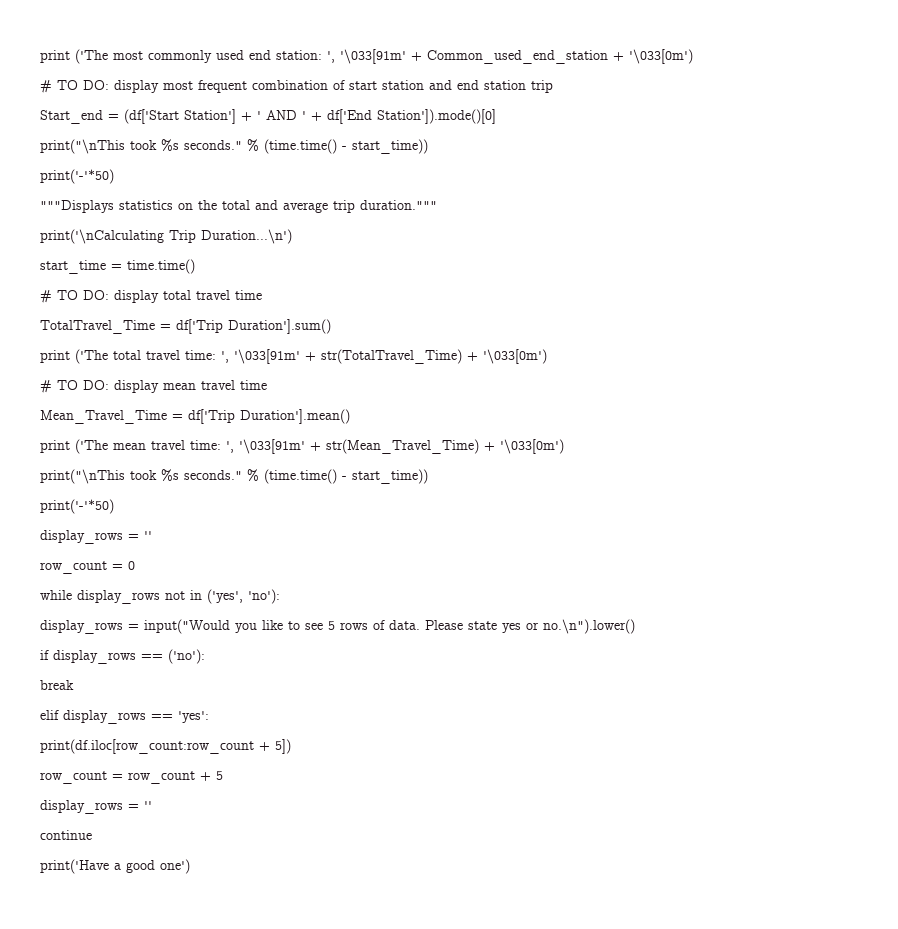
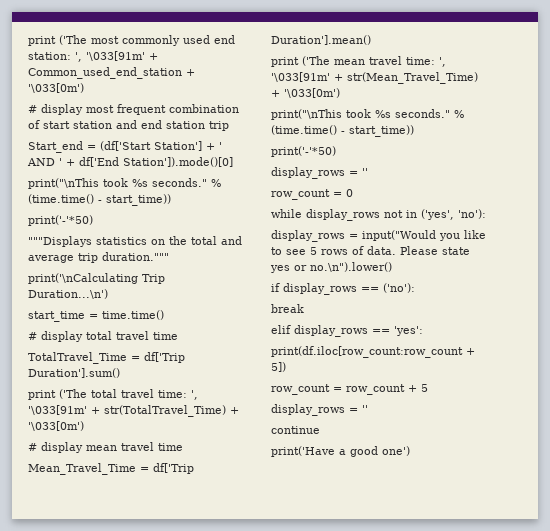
- # TO DO: display most frequent combination of start station and end station trip
+ # display most frequent combination of start station and end station trip
- # TO DO: display total travel time
+ # display total travel time
- # TO DO: display mean travel time
+ # display mean travel time

